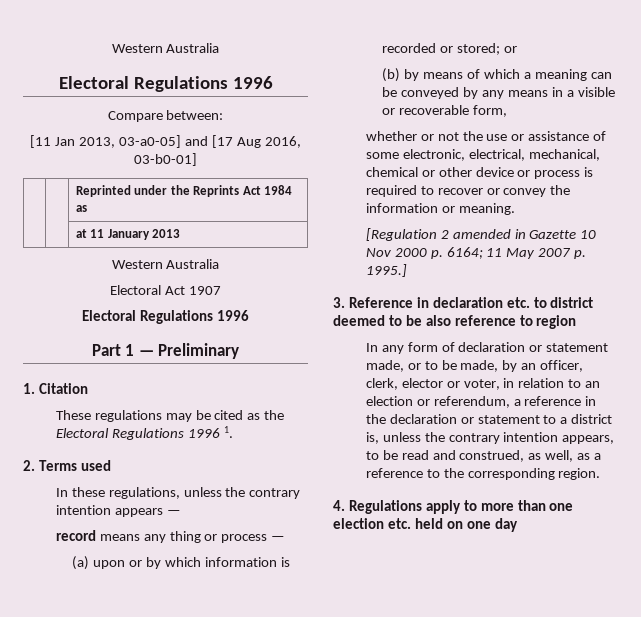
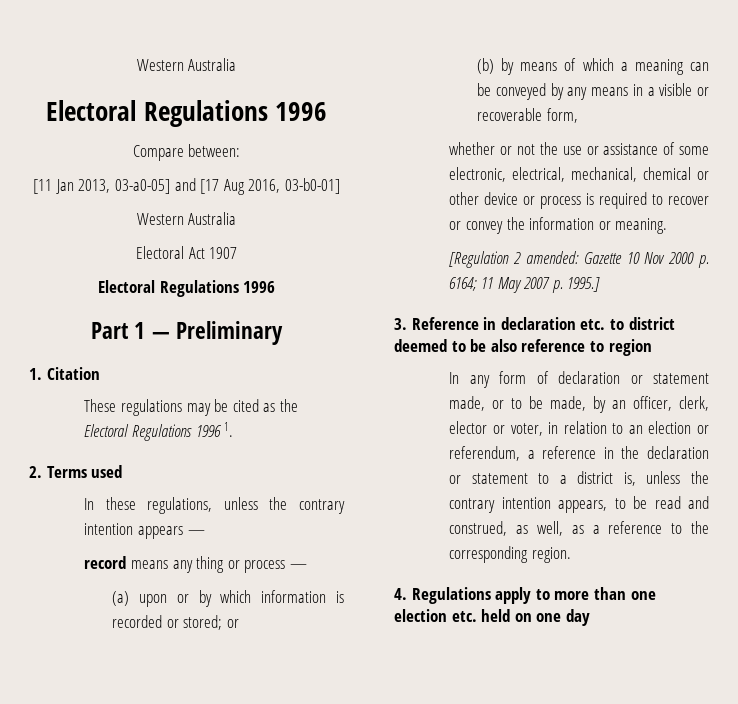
- | | Reprinted under the Reprints Act 1984 as
- | | at 11 January 2013
- [Regulation 2 amended in Gazette 10 Nov 2000 p. 6164; 11 May 2007 p. 1995.]
+ [Regulation 2 amended: Gazette 10 Nov 2000 p. 6164; 11 May 2007 p. 1995.]

